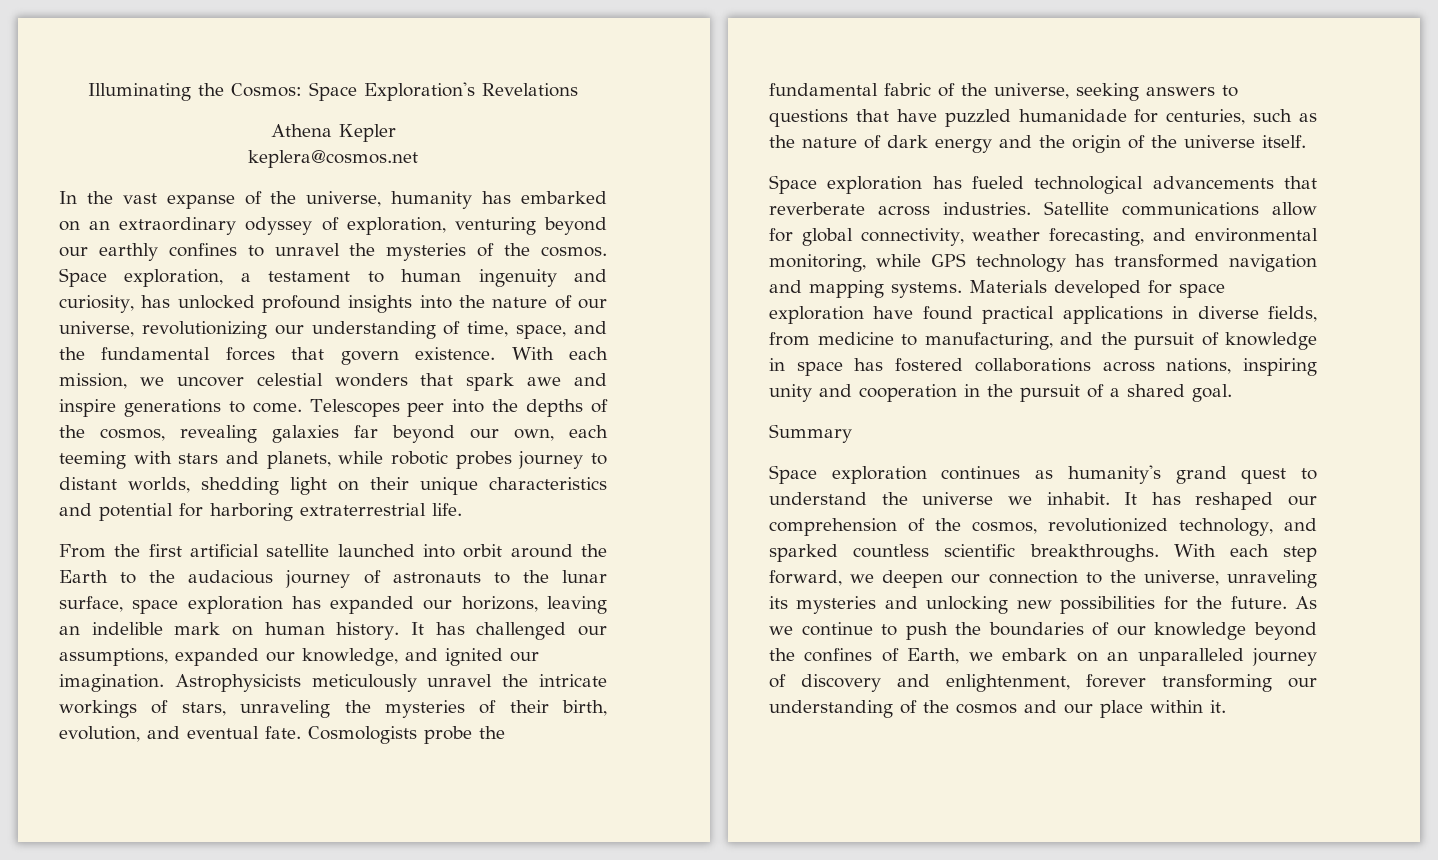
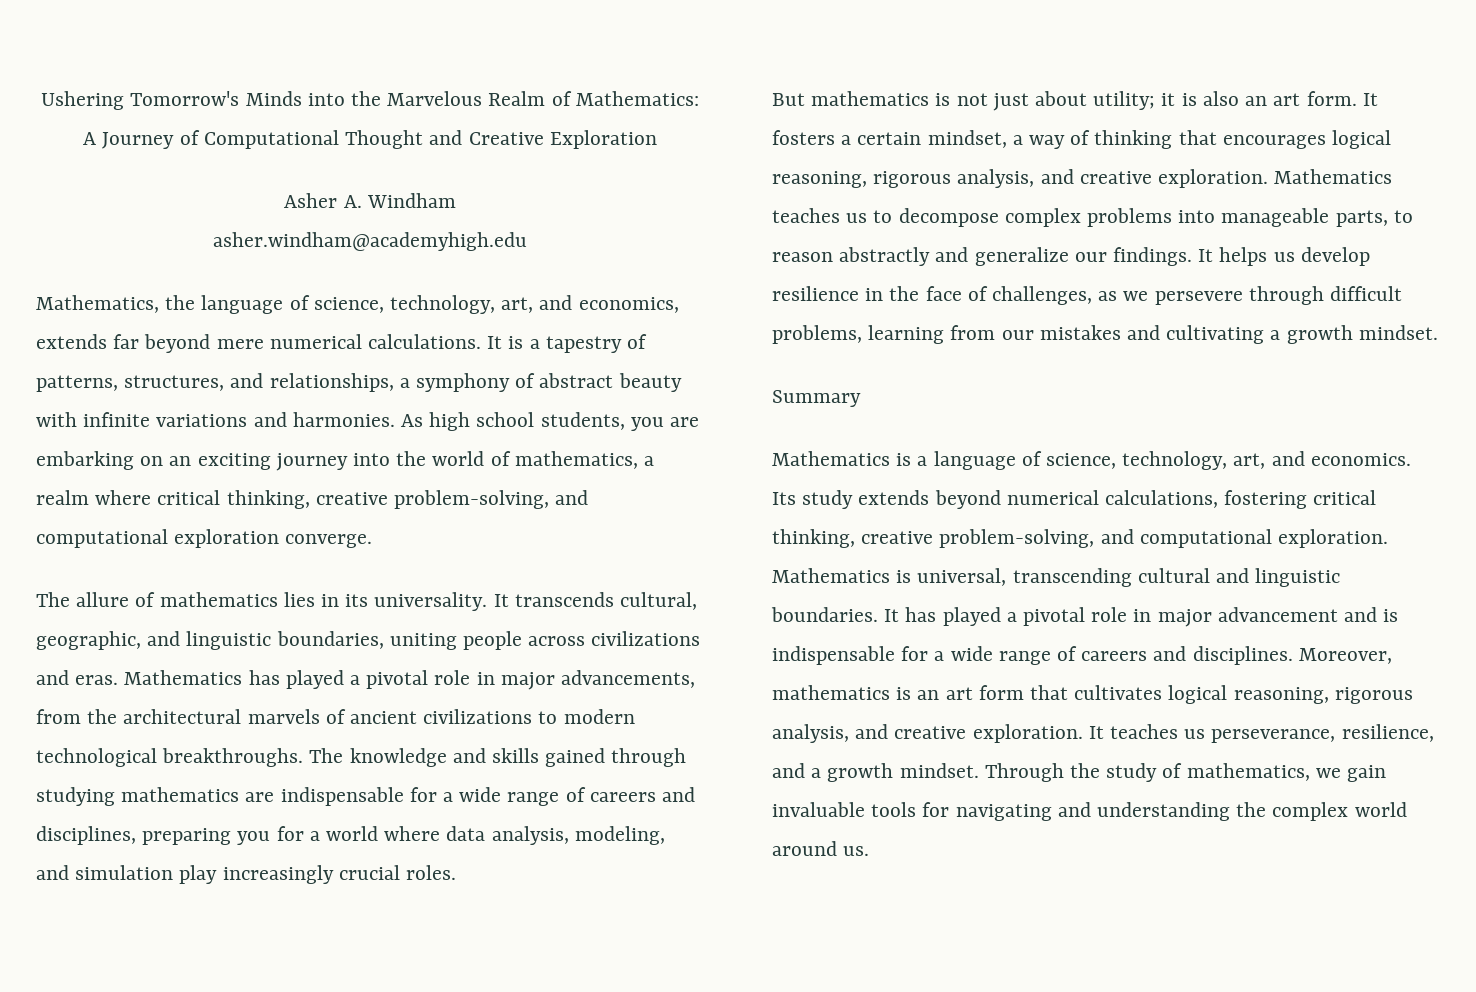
- Illuminating the Cosmos: Space Exploration's Revelations
- Athena Kepler
- keplera@cosmos.net
- In the vast expanse of the universe, humanity has embarked on an extraordinary odyssey of exploration, venturing beyond our earthly confines to unravel the mysteries of the cosmos. Space exploration, a testament to human ingenuity and curiosity, has unlocked profound insights into the nature of our universe, revolutionizing our understanding of time, space, and the fundamental forces that govern existence. With each mission, we uncover celestial wonders that spark awe and inspire generations to come. Telescopes peer into the depths of the cosmos, revealing galaxies far beyond our own, each teeming with stars and planets, while robotic probes journey to distant worlds, shedding light on their unique characteristics and potential for harboring extraterrestrial life.
- From the first artificial satellite launched into orbit around the Earth to the audacious journey of astronauts to the lunar surface, space exploration has expanded our horizons, leaving an indelible mark on human history. It has challenged our assumptions, expanded our knowledge, and ignited our imagination. Astrophysicists meticulously unravel the intricate workings of stars, unraveling the mysteries of their birth, evolution, and eventual fate. Cosmologists probe the fundamental fabric of the universe, seeking answers to questions that have puzzled humanidade for centuries, such as the nature of dark energy and the origin of the universe itself.
- Space exploration has fueled technological advancements that reverberate across industries. Satellite communications allow for global connectivity, weather forecasting, and environmental monitoring, while GPS technology has transformed navigation and mapping systems. Materials developed for space exploration have found practical applications in diverse fields, from medicine to manufacturing, and the pursuit of knowledge in space has fostered collaborations across nations, inspiring unity and cooperation in the pursuit of a shared goal.
+ Ushering Tomorrow's Minds into the Marvelous Realm of Mathematics: A Journey of Computational Thought and Creative Exploration
+ Asher A. Windham
+ asher.windham@academyhigh.edu
+ Mathematics, the language of science, technology, art, and economics, extends far beyond mere numerical calculations. It is a tapestry of patterns, structures, and relationships, a symphony of abstract beauty with infinite variations and harmonies. As high school students, you are embarking on an exciting journey into the world of mathematics, a realm where critical thinking, creative problem-solving, and computational exploration converge.
+ The allure of mathematics lies in its universality. It transcends cultural, geographic, and linguistic boundaries, uniting people across civilizations and eras. Mathematics has played a pivotal role in major advancements, from the architectural marvels of ancient civilizations to modern technological breakthroughs. The knowledge and skills gained through studying mathematics are indispensable for a wide range of careers and disciplines, preparing you for a world where data analysis, modeling, and simulation play increasingly crucial roles.
+ But mathematics is not just about utility; it is also an art form. It fosters a certain mindset, a way of thinking that encourages logical reasoning, rigorous analysis, and creative exploration. Mathematics teaches us to decompose complex problems into manageable parts, to reason abstractly and generalize our findings. It helps us develop resilience in the face of challenges, as we persevere through difficult problems, learning from our mistakes and cultivating a growth mindset.
  Summary
- Space exploration continues as humanity's grand quest to understand the universe we inhabit. It has reshaped our comprehension of the cosmos, revolutionized technology, and sparked countless scientific breakthroughs. With each step forward, we deepen our connection to the universe, unraveling its mysteries and unlocking new possibilities for the future. As we continue to push the boundaries of our knowledge beyond the confines of Earth, we embark on an unparalleled journey of discovery and enlightenment, forever transforming our understanding of the cosmos and our place within it.
+ Mathematics is a language of science, technology, art, and economics. Its study extends beyond numerical calculations, fostering critical thinking, creative problem-solving, and computational exploration. Mathematics is universal, transcending cultural and linguistic boundaries. It has played a pivotal role in major advancement and is indispensable for a wide range of careers and disciplines. Moreover, mathematics is an art form that cultivates logical reasoning, rigorous analysis, and creative exploration. It teaches us perseverance, resilience, and a growth mindset. Through the study of mathematics, we gain invaluable tools for navigating and understanding the complex world around us.

